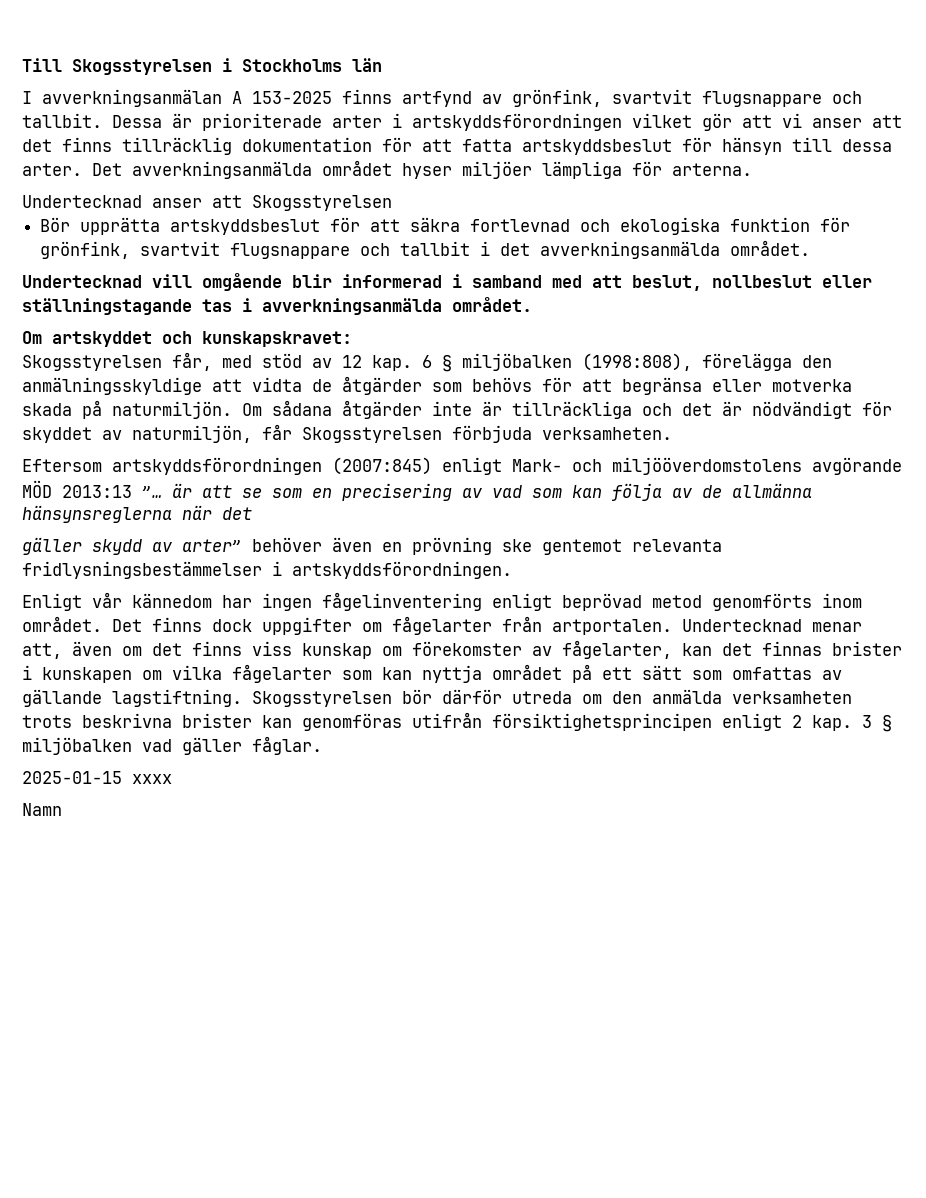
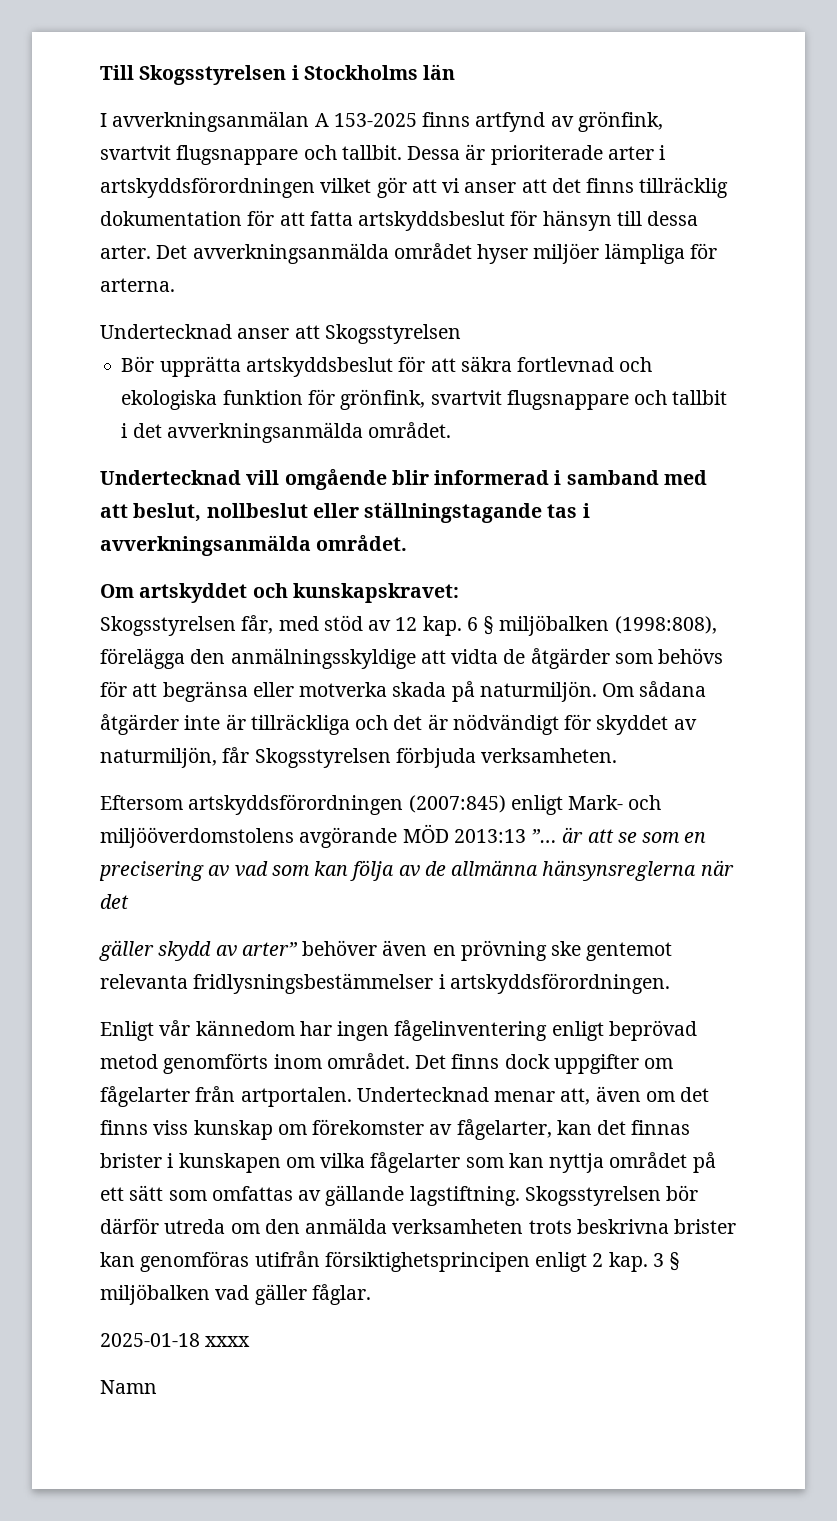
- 2025-01-15 xxxx
+ 2025-01-18 xxxx

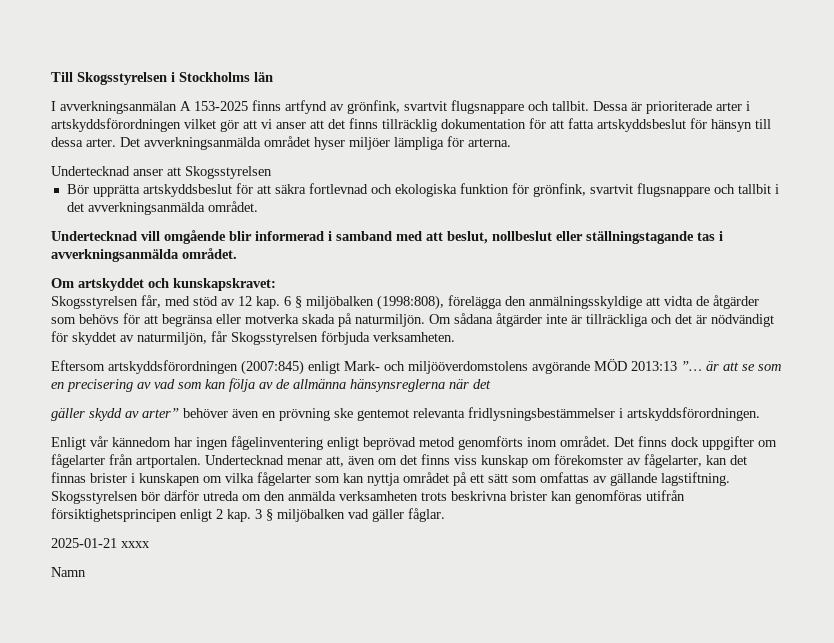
- 2025-01-18 xxxx
+ 2025-01-21 xxxx

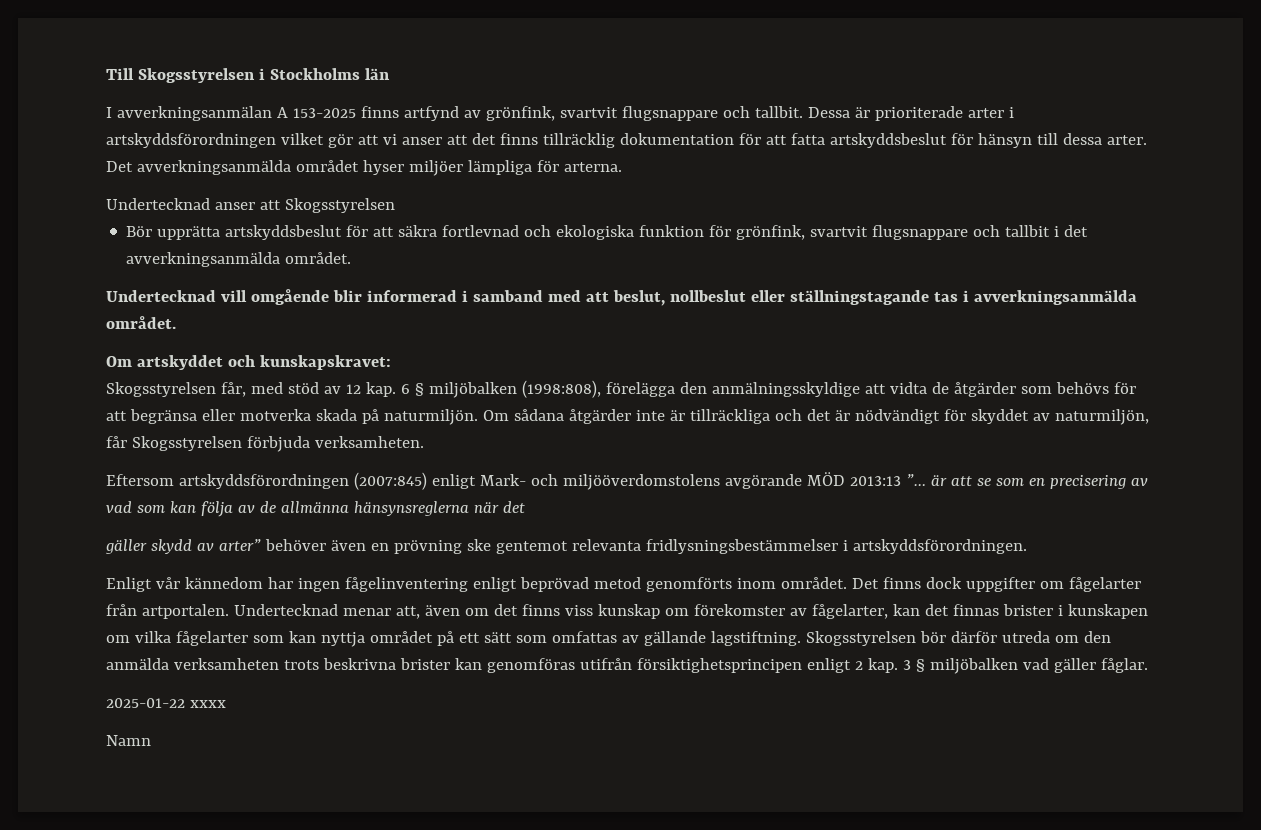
- 2025-01-21 xxxx
+ 2025-01-22 xxxx

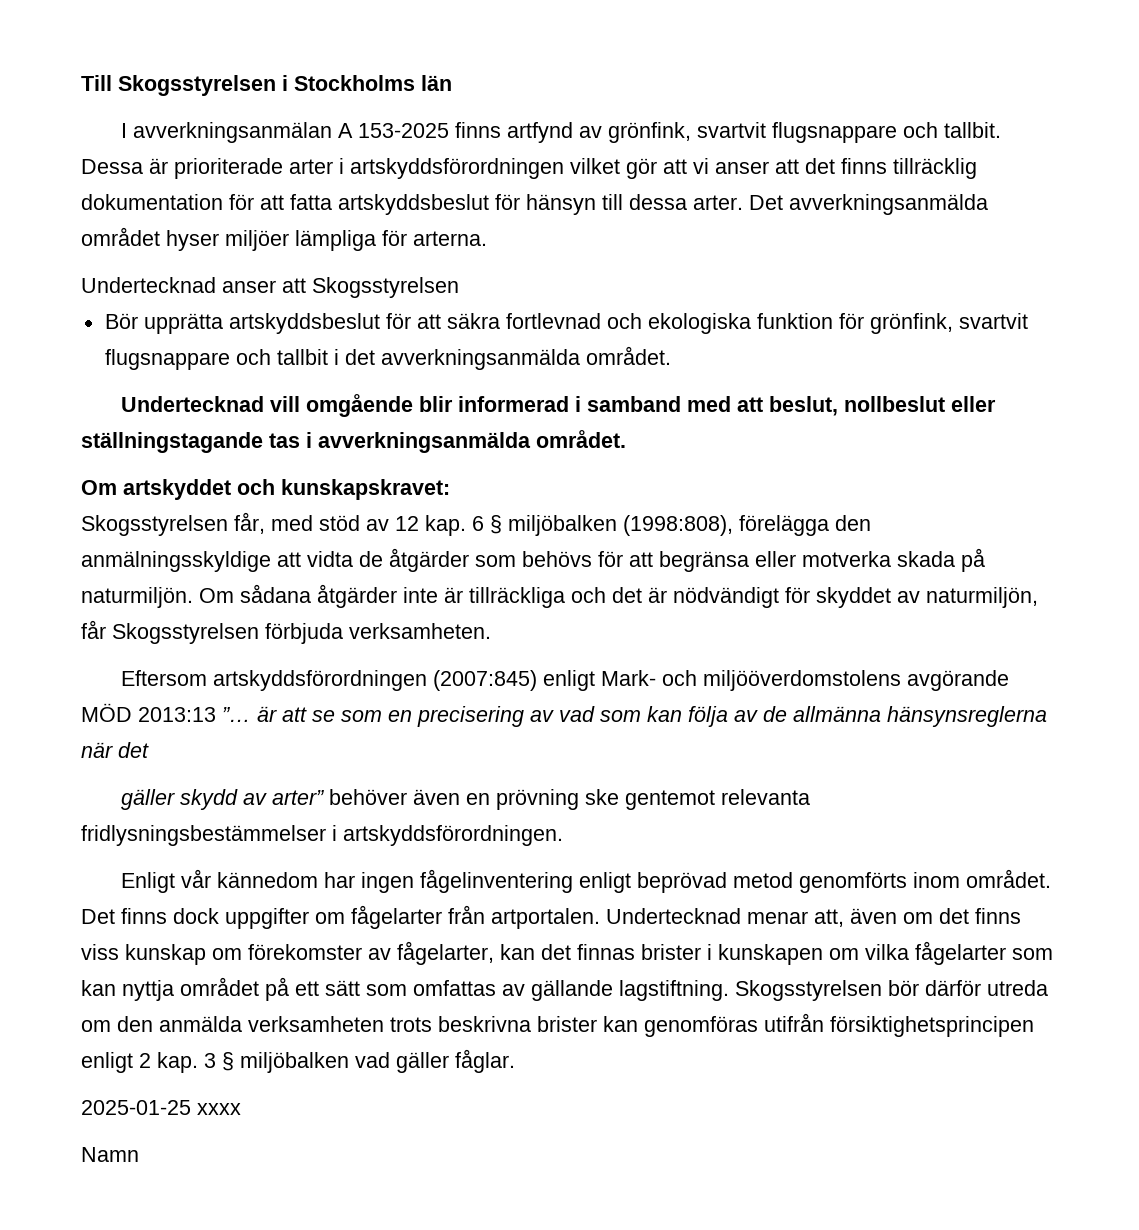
- 2025-01-22 xxxx
+ 2025-01-25 xxxx

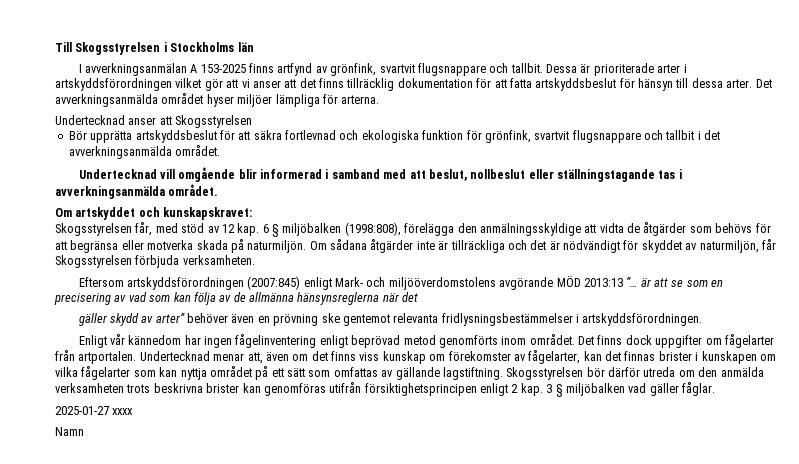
- 2025-01-25 xxxx
+ 2025-01-27 xxxx

